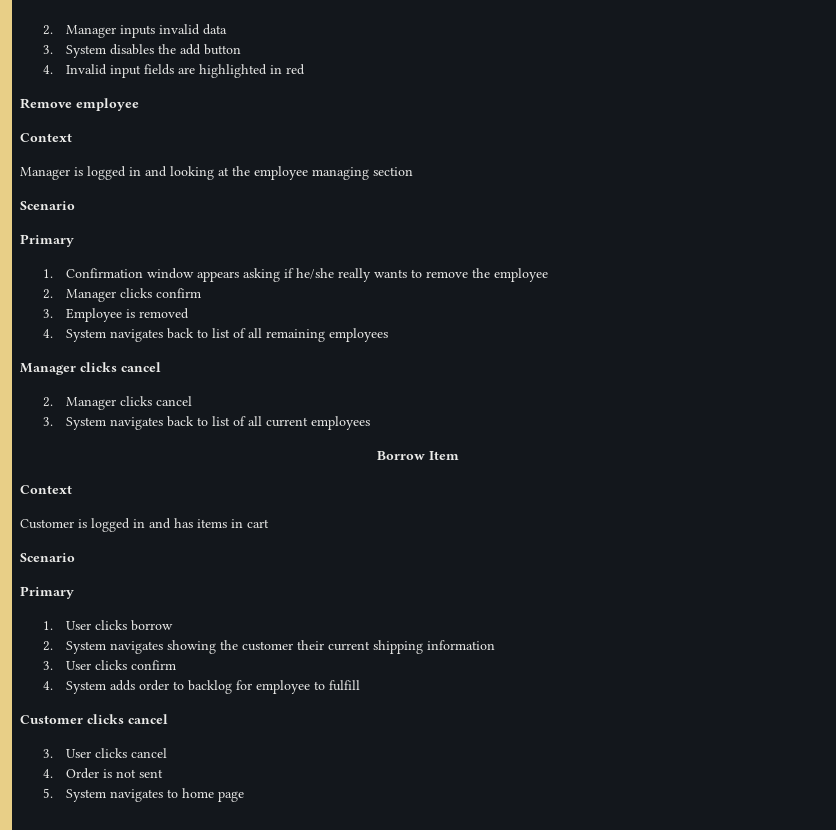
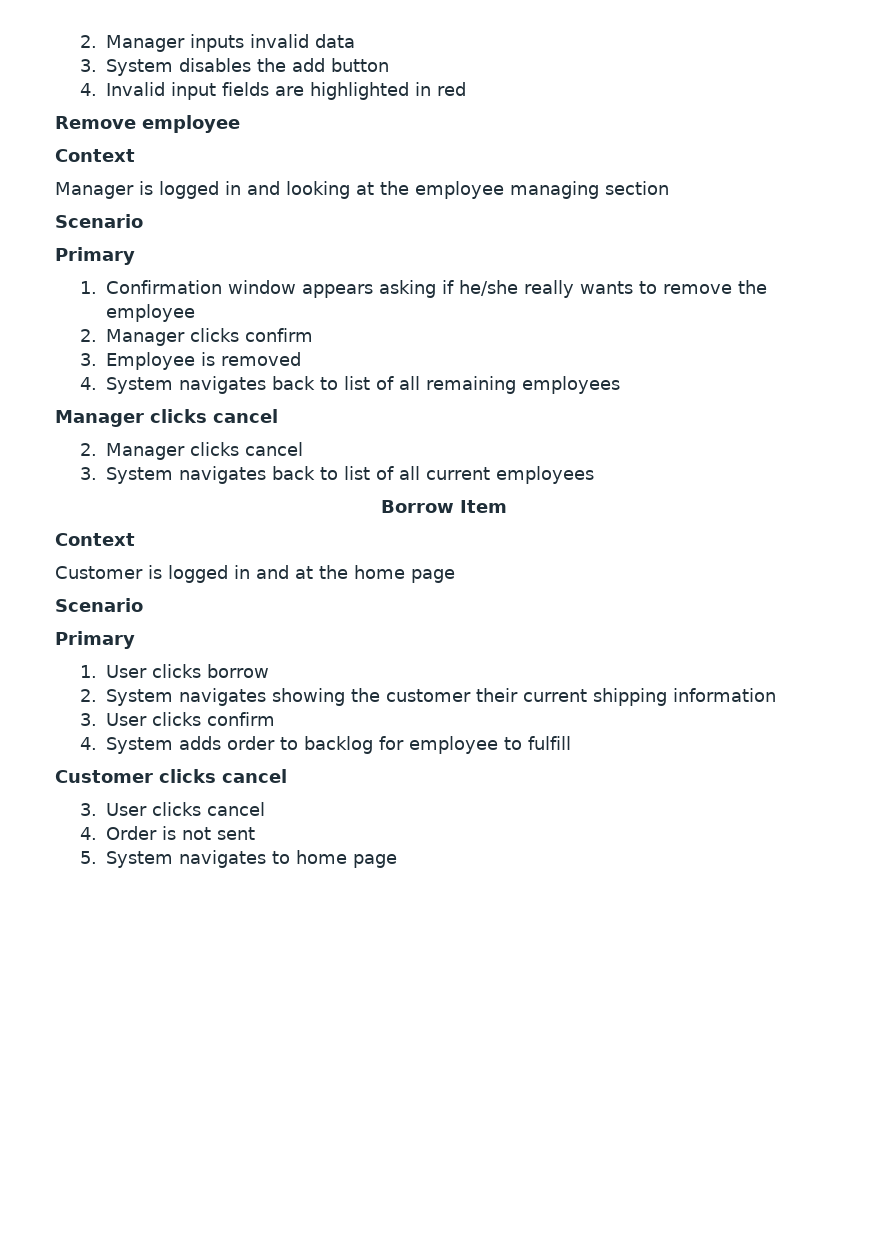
- Customer is logged in and has items in cart
+ Customer is logged in and at the home page

